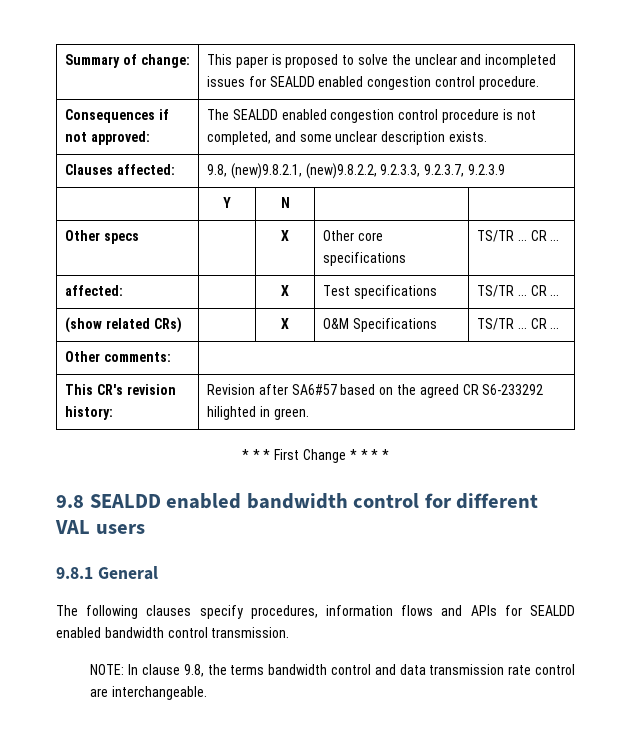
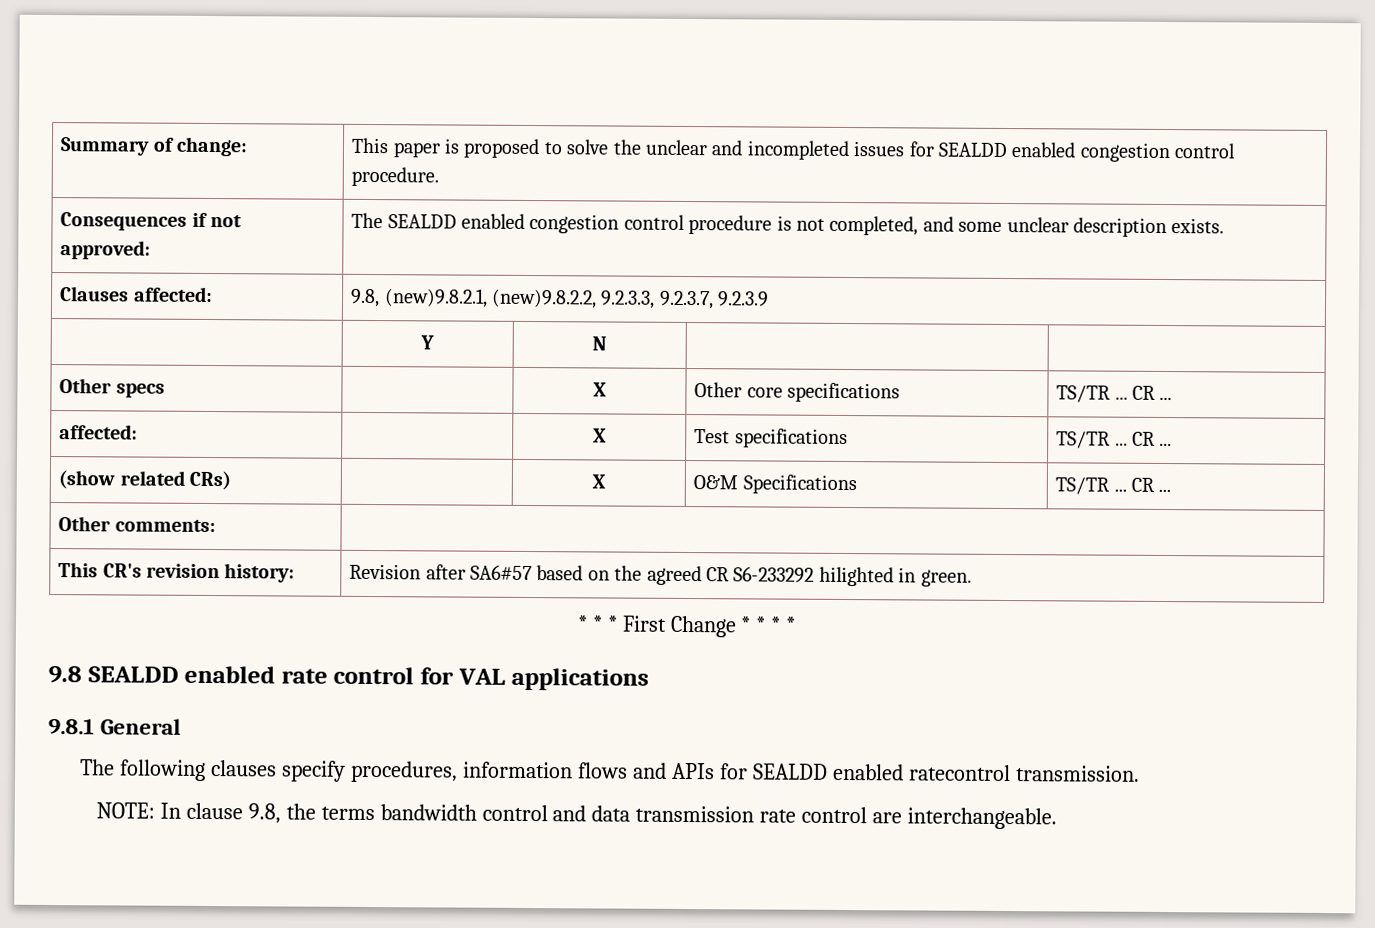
- 9.8 SEALDD enabled bandwidth control for different VAL users
+ 9.8 SEALDD enabled rate control for VAL applications
- The following clauses specify procedures, information flows and APIs for SEALDD enabled bandwidth control transmission.
+ The following clauses specify procedures, information flows and APIs for SEALDD enabled ratecontrol transmission.

